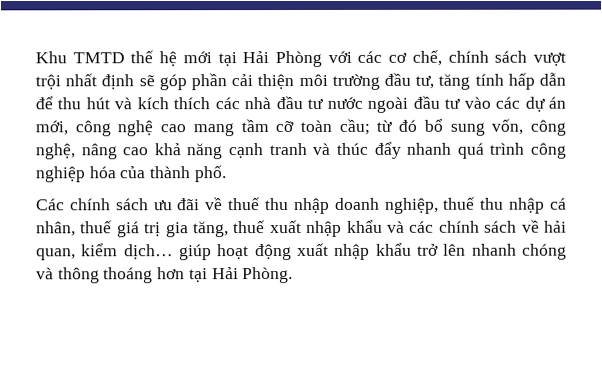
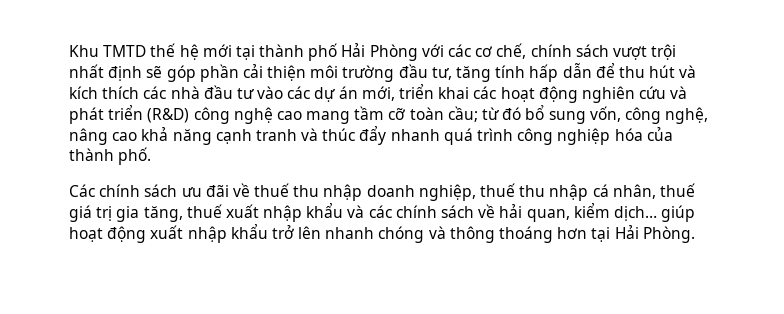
- Khu TMTD thế hệ mới tại Hải Phòng với các cơ chế, chính sách vượt trội nhất định sẽ góp phần cải thiện môi trường đầu tư, tăng tính hấp dẫn để thu hút và kích thích các nhà đầu tư nước ngoài đầu tư vào các dự án mới, công nghệ cao mang tầm cỡ toàn cầu;
+ Khu TMTD thế hệ mới tại thành phố Hải Phòng với các cơ chế, chính sách vượt trội nhất định sẽ góp phần cải thiện môi trường đầu tư, tăng tính hấp dẫn để thu hút và kích thích các nhà đầu tư vào các dự án mới, triển khai các hoạt động nghiên cứu và phát triển (R&D) công nghệ cao mang tầm cỡ toàn cầu;

